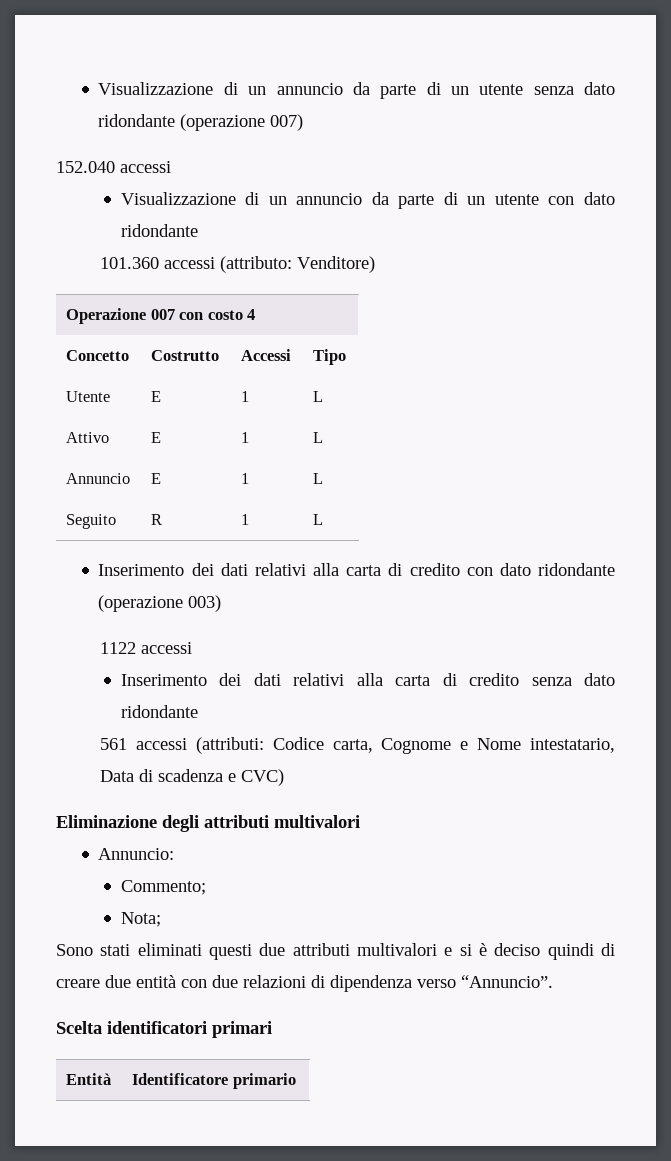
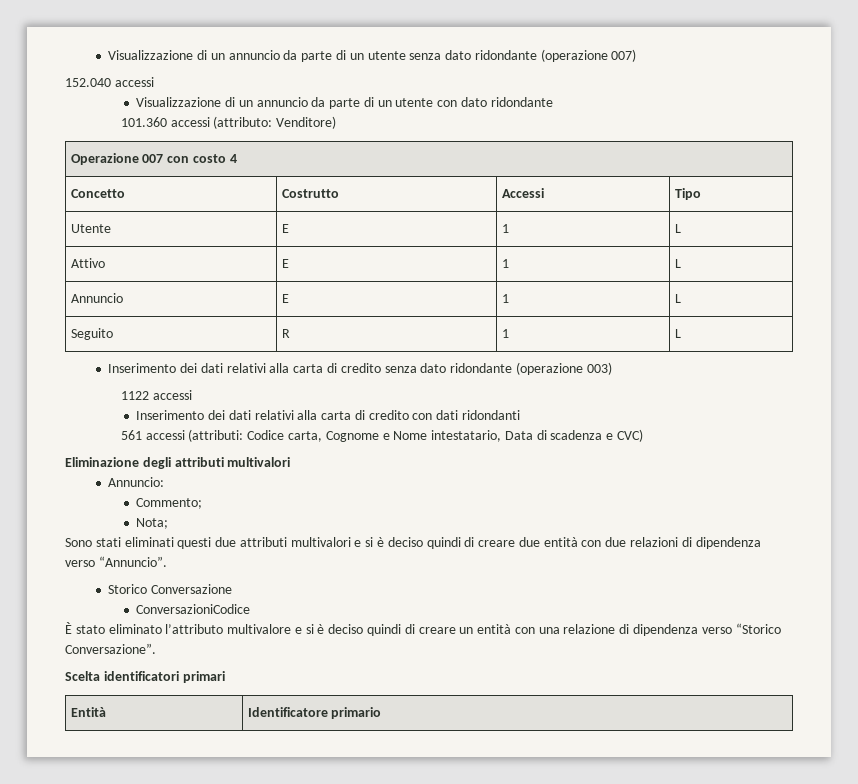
- Inserimento dei dati relativi alla carta di credito con dato ridondante (operazione 003)
+ Inserimento dei dati relativi alla carta di credito senza dato ridondante (operazione 003)
- Inserimento dei dati relativi alla carta di credito senza dato ridondante
+ Inserimento dei dati relativi alla carta di credito con dati ridondanti
+ Storico Conversazione
+ ConversazioniCodice
+ È stato eliminato l’attributo multivalore e si è deciso quindi di creare un entità con una relazione di dipendenza verso “Storico Conversazione”.

